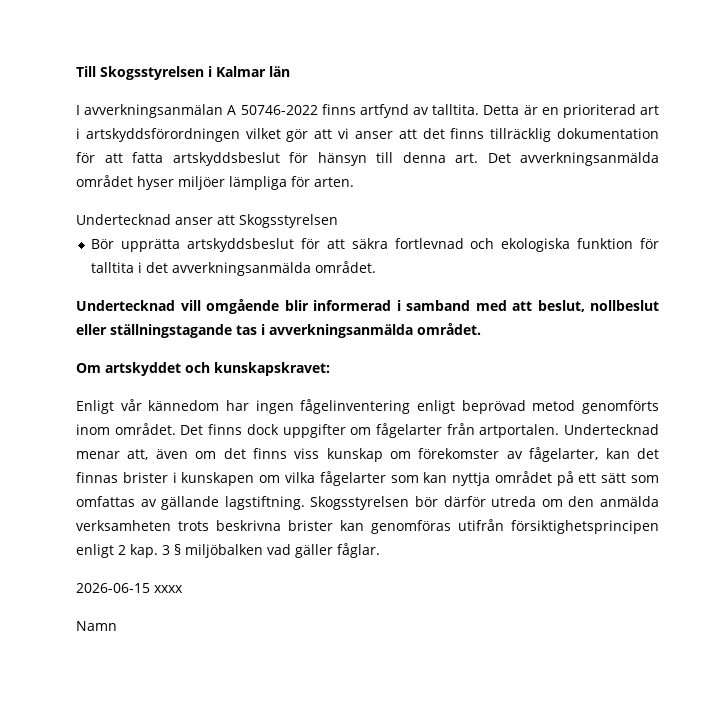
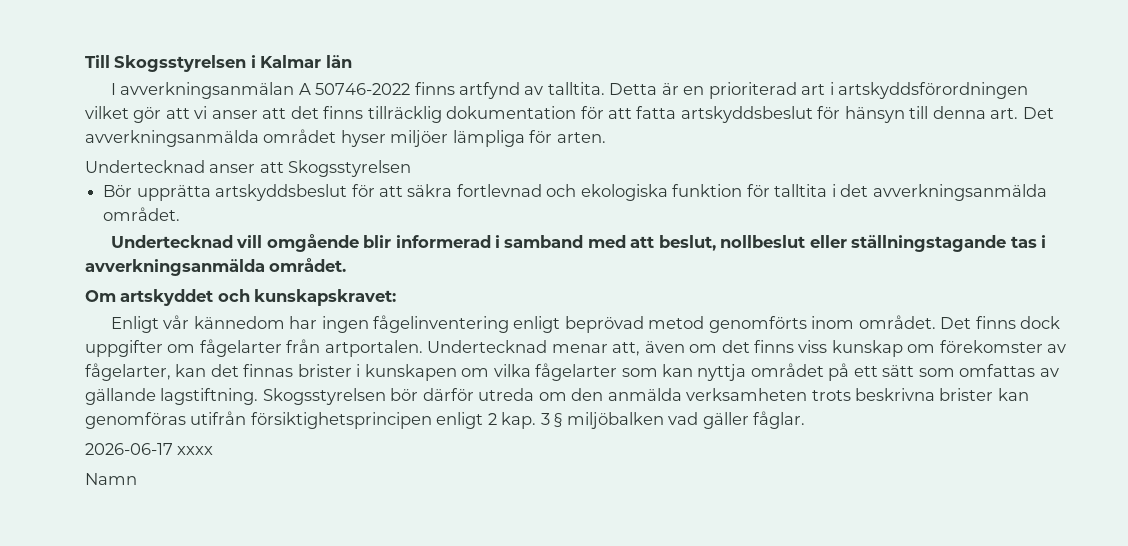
- 2026-06-15 xxxx
+ 2026-06-17 xxxx

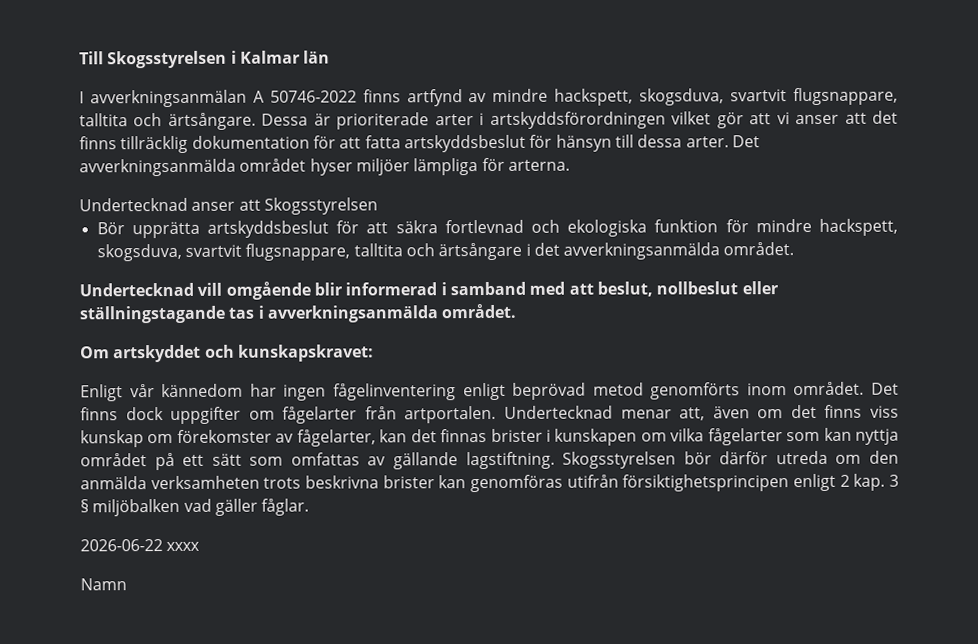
- I avverkningsanmälan A 50746-2022 finns artfynd av talltita. Detta är en prioriterad art i artskyddsförordningen vilket gör att vi anser att det finns tillräcklig dokumentation för att fatta artskyddsbeslut för hänsyn till denna art. Det avverkningsanmälda området hyser miljöer lämpliga för arten.
+ I avverkningsanmälan A 50746-2022 finns artfynd av mindre hackspett, skogsduva, svartvit flugsnappare, talltita och ärtsångare. Dessa är prioriterade arter i artskyddsförordningen vilket gör att vi anser att det finns tillräcklig dokumentation för att fatta artskyddsbeslut för hänsyn till dessa arter. Det avverkningsanmälda området hyser miljöer lämpliga för arterna.
- Bör upprätta artskyddsbeslut för att säkra fortlevnad och ekologiska funktion för talltita i det avverkningsanmälda området.
+ Bör upprätta artskyddsbeslut för att säkra fortlevnad och ekologiska funktion för mindre hackspett, skogsduva, svartvit flugsnappare, talltita och ärtsångare i det avverkningsanmälda området.
- 2026-06-17 xxxx
+ 2026-06-22 xxxx

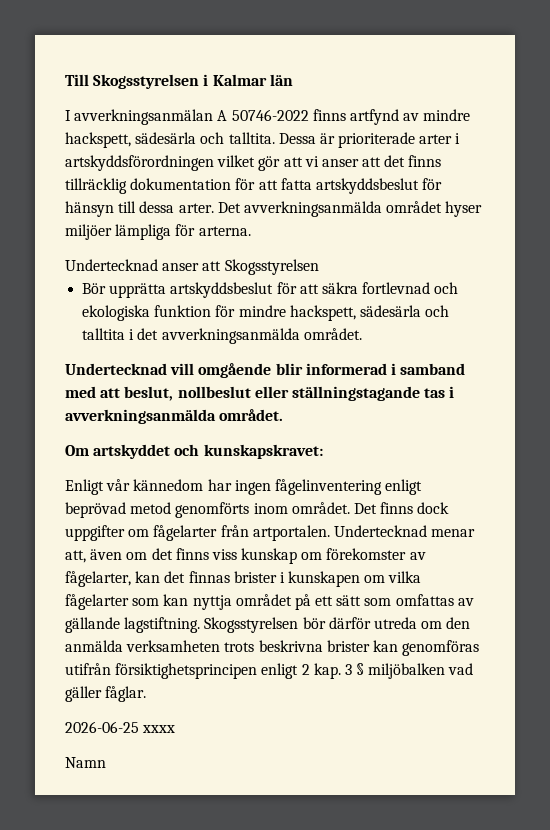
- I avverkningsanmälan A 50746-2022 finns artfynd av mindre hackspett, skogsduva, svartvit flugsnappare, talltita och ärtsångare.
+ I avverkningsanmälan A 50746-2022 finns artfynd av mindre hackspett, sädesärla och talltita.
- Bör upprätta artskyddsbeslut för att säkra fortlevnad och ekologiska funktion för mindre hackspett, skogsduva, svartvit flugsnappare, talltita och ärtsångare i det avverkningsanmälda området.
+ Bör upprätta artskyddsbeslut för att säkra fortlevnad och ekologiska funktion för mindre hackspett, sädesärla och talltita i det avverkningsanmälda området.
- 2026-06-22 xxxx
+ 2026-06-25 xxxx

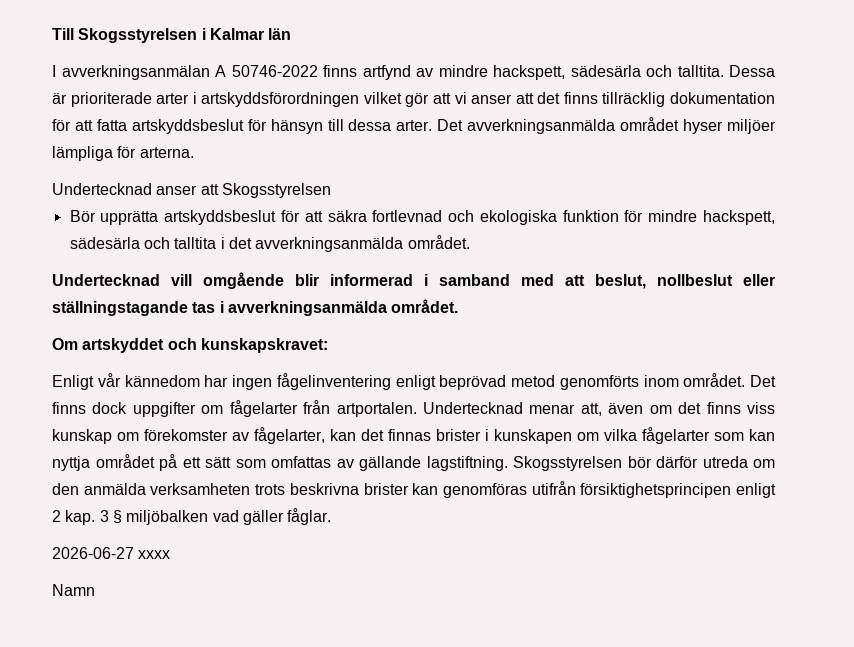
- 2026-06-25 xxxx
+ 2026-06-27 xxxx

